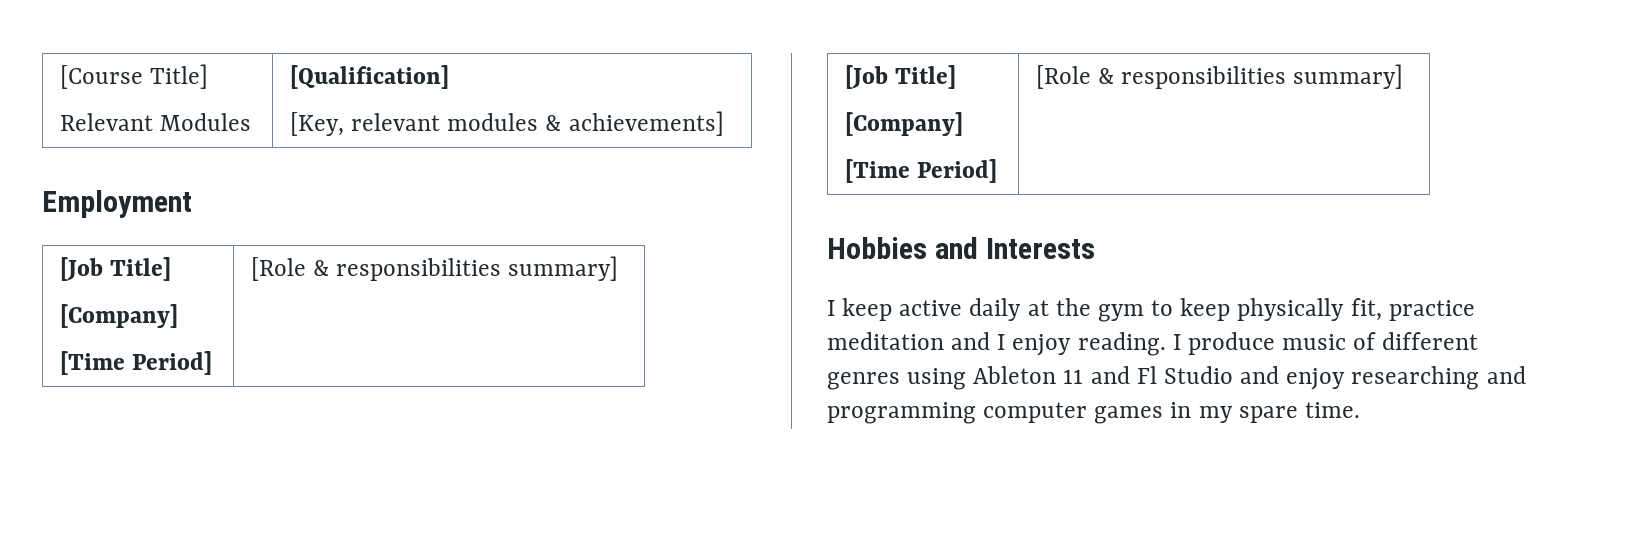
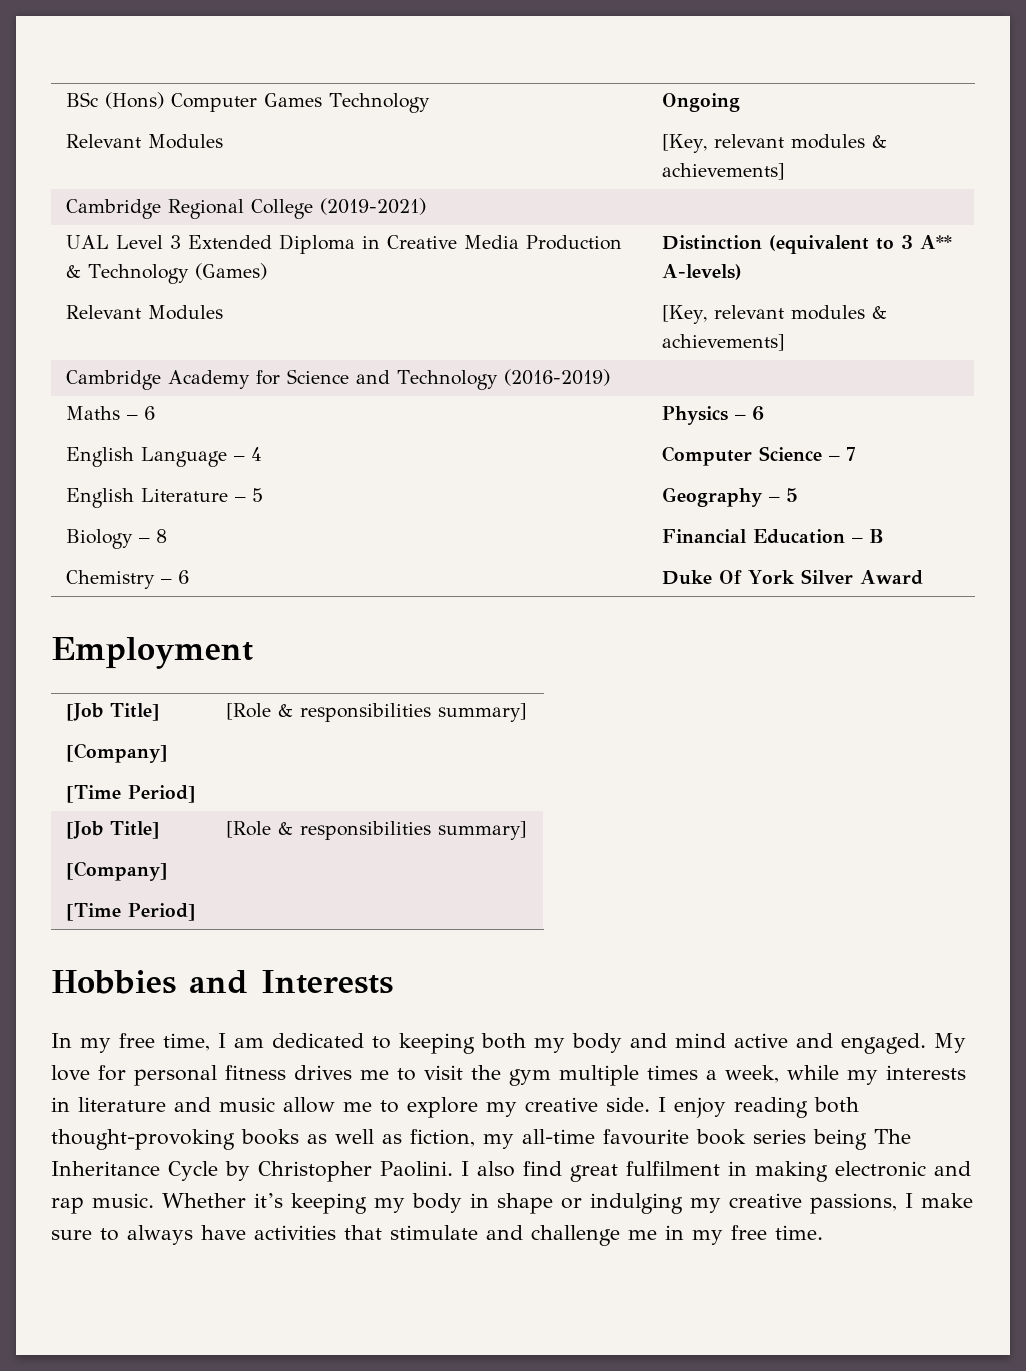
- [Course Title]
- Relevant Modules | [Qualification]
+ BSc (Hons) Computer Games Technology
+ Relevant Modules | Ongoing
  [Key, relevant modules & achievements]
+ Cambridge Regional College (2019-2021)
+ UAL Level 3 Extended Diploma in Creative Media Production & Technology (Games)
+ Relevant Modules | Distinction (equivalent to 3 A** A-levels)
+ [Key, relevant modules & achievements]
+ Cambridge Academy for Science and Technology (2016-2019)
+ Maths – 6
+ English Language – 4
+ English Literature – 5
+ Biology – 8
+ Chemistry – 6 | Physics – 6
+ Computer Science – 7
+ Geography – 5
+ Financial Education – B
+ Duke Of York Silver Award
- I keep active daily at the gym to keep physically fit, practice meditation and I enjoy reading. I produce music of different genres using Ableton 11 and Fl Studio and enjoy researching and programming computer games in my spare time.
+ In my free time, I am dedicated to keeping both my body and mind active and engaged. My love for personal fitness drives me to visit the gym multiple times a week, while my interests in literature and music allow me to explore my creative side. I enjoy reading both thought-provoking books as well as fiction, my all-time favourite book series being The Inheritance Cycle by Christopher Paolini. I also find great fulfilment in making electronic and rap music. Whether it’s keeping my body in shape or indulging my creative passions, I make sure to always have activities that stimulate and challenge me in my free time.

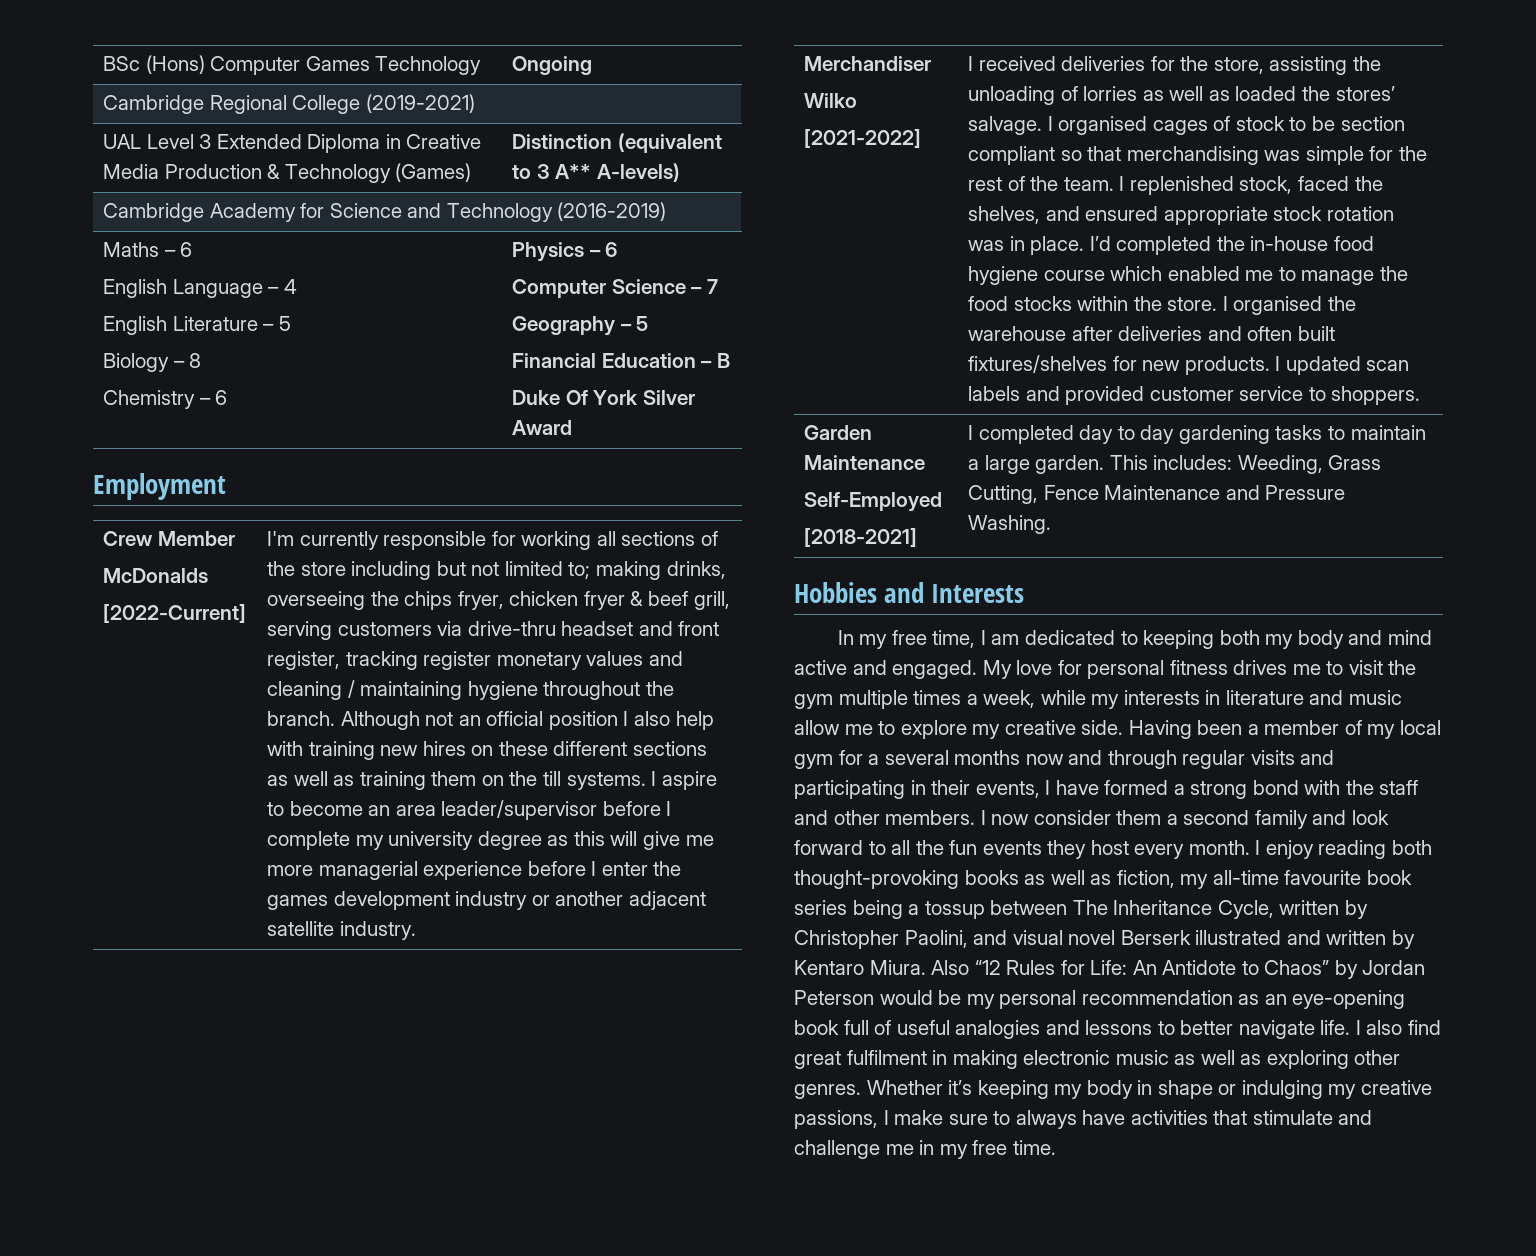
- BSc (Hons) Computer Games Technology
- Relevant Modules | Ongoing
- [Key, relevant modules & achievements]
+ BSc (Hons) Computer Games Technology | Ongoing
- UAL Level 3 Extended Diploma in Creative Media Production & Technology (Games)
- Relevant Modules | Distinction (equivalent to 3 A** A-levels)
- [Key, relevant modules & achievements]
+ UAL Level 3 Extended Diploma in Creative Media Production & Technology (Games) | Distinction (equivalent to 3 A** A-levels)
  Employment
- [Job Title]
- [Company]
- [Time Period] | [Role & responsibilities summary]
- [Job Title]
- [Company]
- [Time Period] | [Role & responsibilities summary]
+ Crew Member
+ McDonalds
+ [2022-Current] | I'm currently responsible for working all sections of the store including but not limited to; making drinks, overseeing the chips fryer, chicken fryer & beef grill, serving customers via drive-thru headset and front register, tracking register monetary values and cleaning / maintaining hygiene throughout the branch. Although not an official position I also help with training new hires on these different sections as well as training them on the till systems. I aspire to become an area leader/supervisor before I complete my university degree as this will give me more managerial experience before I enter the games development industry or another adjacent satellite industry.
+ Merchandiser
+ Wilko
+ [2021-2022] | I received deliveries for the store, assisting the unloading of lorries as well as loaded the stores’ salvage. I organised cages of stock to be section compliant so that merchandising was simple for the rest of the team. I replenished stock, faced the shelves, and ensured appropriate stock rotation was in place. I’d completed the in-house food hygiene course which enabled me to manage the food stocks within the store. I organised the warehouse after deliveries and often built fixtures/shelves for new products. I updated scan labels and provided customer service to shoppers.
+ Garden Maintenance
+ Self-Employed
+ [2018-2021] | I completed day to day gardening tasks to maintain a large garden. This includes: Weeding, Grass Cutting, Fence Maintenance and Pressure Washing.
+ Having been a member of my local gym for a several months now and through regular visits and participating in their events, I have formed a strong bond with the staff and other members. I now consider them a second family and look forward to all the fun events they host every month.
- I enjoy reading both thought-provoking books as well as fiction, my all-time favourite book series being The Inheritance Cycle by Christopher Paolini.
+ I enjoy reading both thought-provoking books as well as fiction, my all-time favourite book series being a tossup between The Inheritance Cycle, written by Christopher Paolini, and visual novel Berserk illustrated and written by Kentaro Miura. Also “12 Rules for Life: An Antidote to Chaos” by Jordan Peterson would be my personal recommendation as an eye-opening book full of useful analogies and lessons to better navigate life.
- I also find great fulfilment in making electronic and rap music.
+ I also find great fulfilment in making electronic music as well as exploring other genres.

